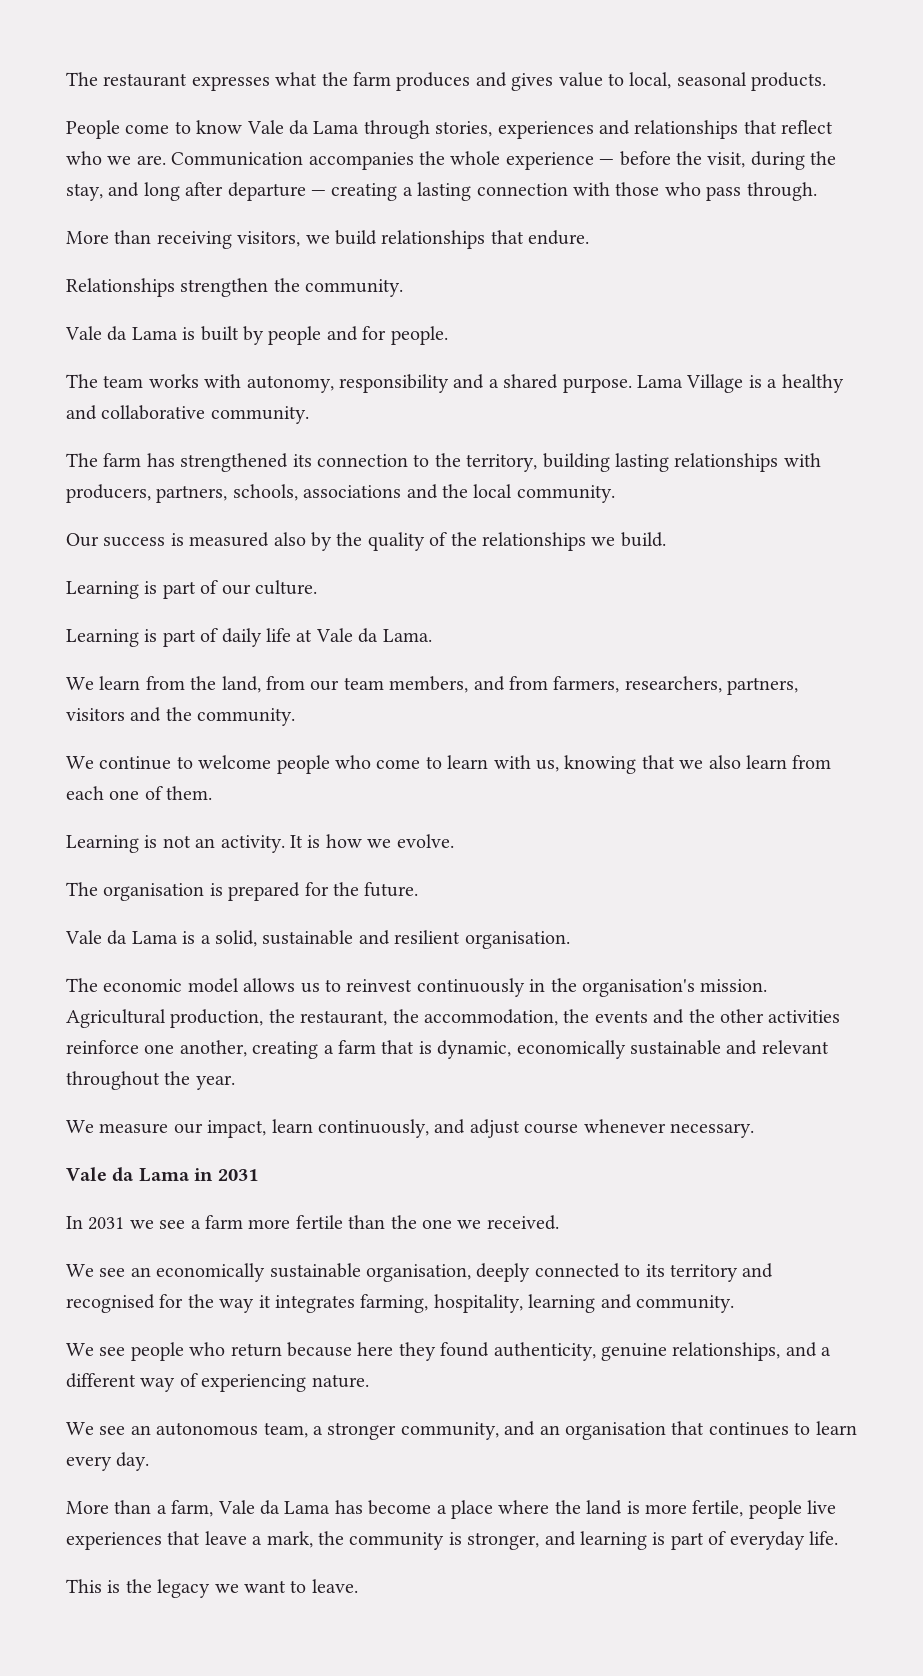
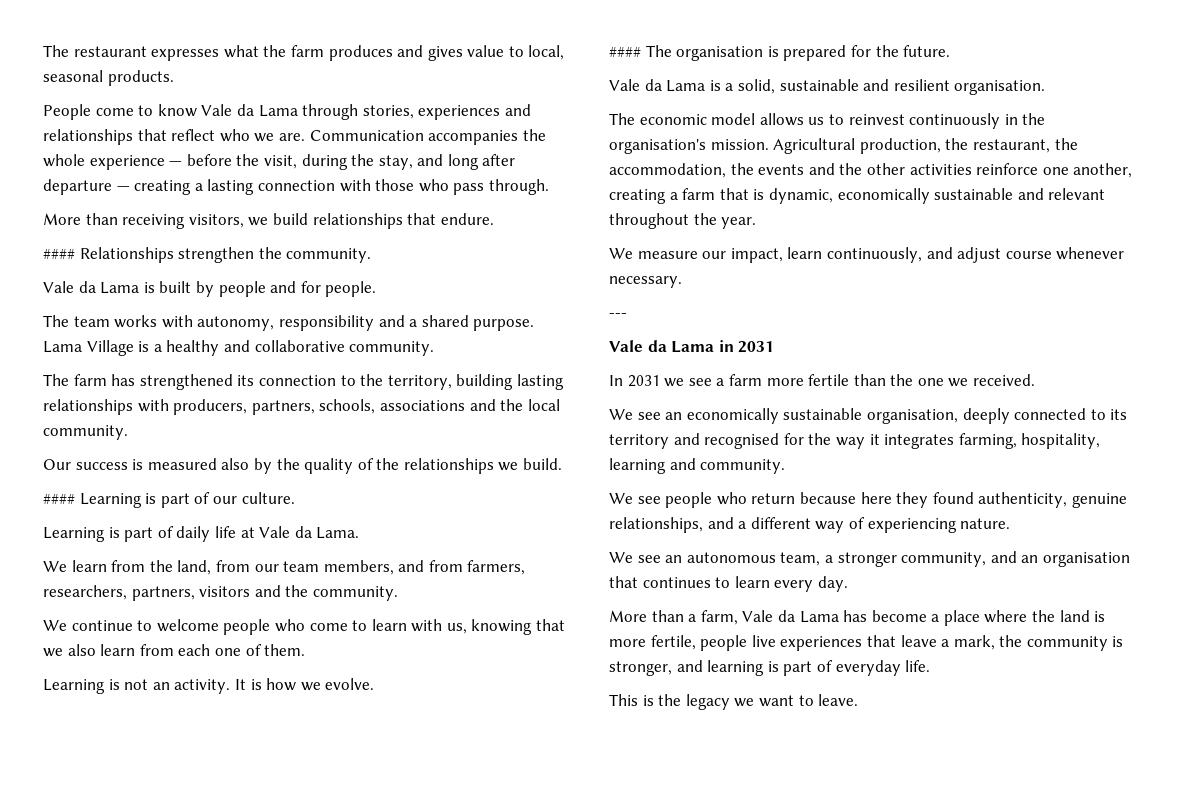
- Relationships strengthen the community.
+ #### Relationships strengthen the community.
- Learning is part of our culture.
+ #### Learning is part of our culture.
- The organisation is prepared for the future.
+ #### The organisation is prepared for the future.
+ ---

